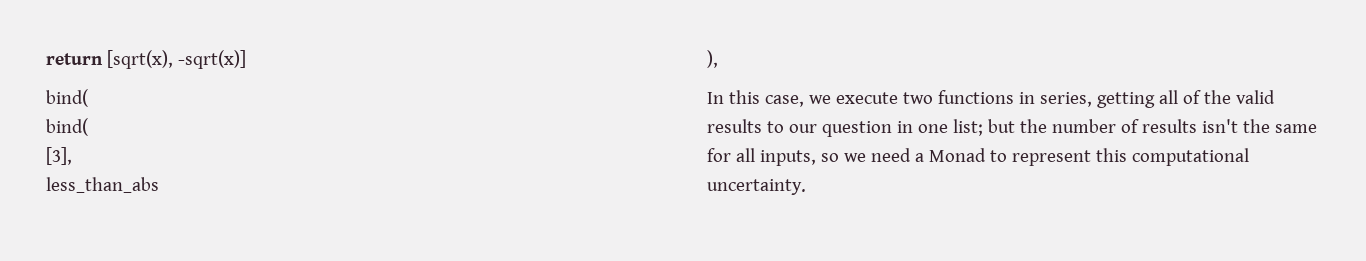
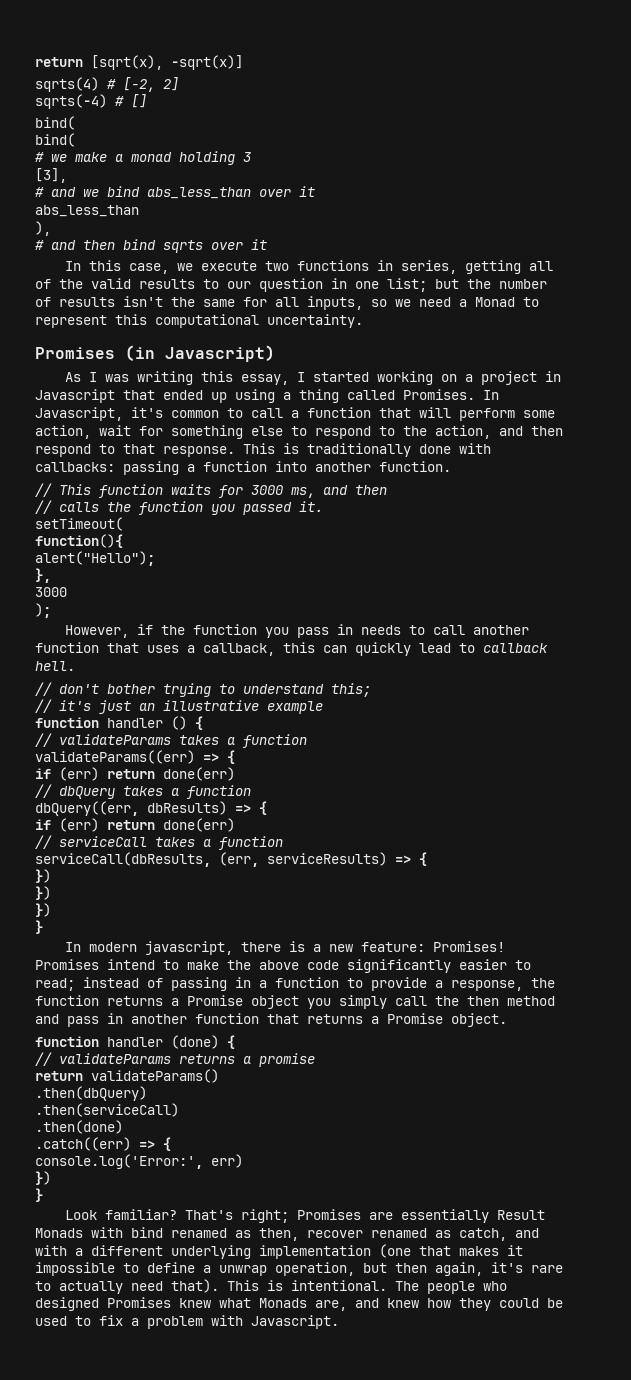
  return [sqrt(x), -sqrt(x)]
+ sqrts(4) # [-2, 2]
+ sqrts(-4) # []
  bind(
  bind(
+ # we make a monad holding 3
  [3],
- less_than_abs
+ # and we bind abs_less_than over it
+ abs_less_than
  ),
+ # and then bind sqrts over it
+ Promises (in Javascript)
+ As I was writing this essay, I started working on a project in Javascript that ended up using a thing called Promises. In Javascript, it's common to call a function that will perform some action, wait for something else to respond to the action, and then respond to that response. This is traditionally done with callbacks: passing a function into another function.
+ // This function waits for 3000 ms, and then
+ // calls the function you passed it.
+ setTimeout(
+ function(){
+ alert("Hello");
+ },
+ 3000
+ );
+ However, if the function you pass in needs to call another function that uses a callback, this can quickly lead to callback hell.
+ // don't bother trying to understand this;
+ // it's just an illustrative example
+ function handler () {
+ // validateParams takes a function
+ validateParams((err) => {
+ if (err) return done(err)
+ // dbQuery takes a function
+ dbQuery((err, dbResults) => {
+ if (err) return done(err)
+ // serviceCall takes a function
+ serviceCall(dbResults, (err, serviceResults) => {
+ })
+ })
+ })
+ }
+ In modern javascript, there is a new feature: Promises! Promises intend to make the above code significantly easier to read; instead of passing in a function to provide a response, the function returns a Promise object you simply call the then method and pass in another function that returns a Promise object.
+ function handler (done) {
+ // validateParams returns a promise
+ return validateParams()
+ .then(dbQuery)
+ .then(serviceCall)
+ .then(done)
+ .catch((err) => {
+ console.log('Error:', err)
+ })
+ }
+ Look familiar? That's right; Promises are essentially Result Monads with bind renamed as then, recover renamed as catch, and with a different underlying implementation (one that makes it impossible to define a unwrap operation, but then again, it's rare to actually need that). This is intentional. The people who designed Promises knew what Monads are, and knew how they could be used to fix a problem with Javascript.

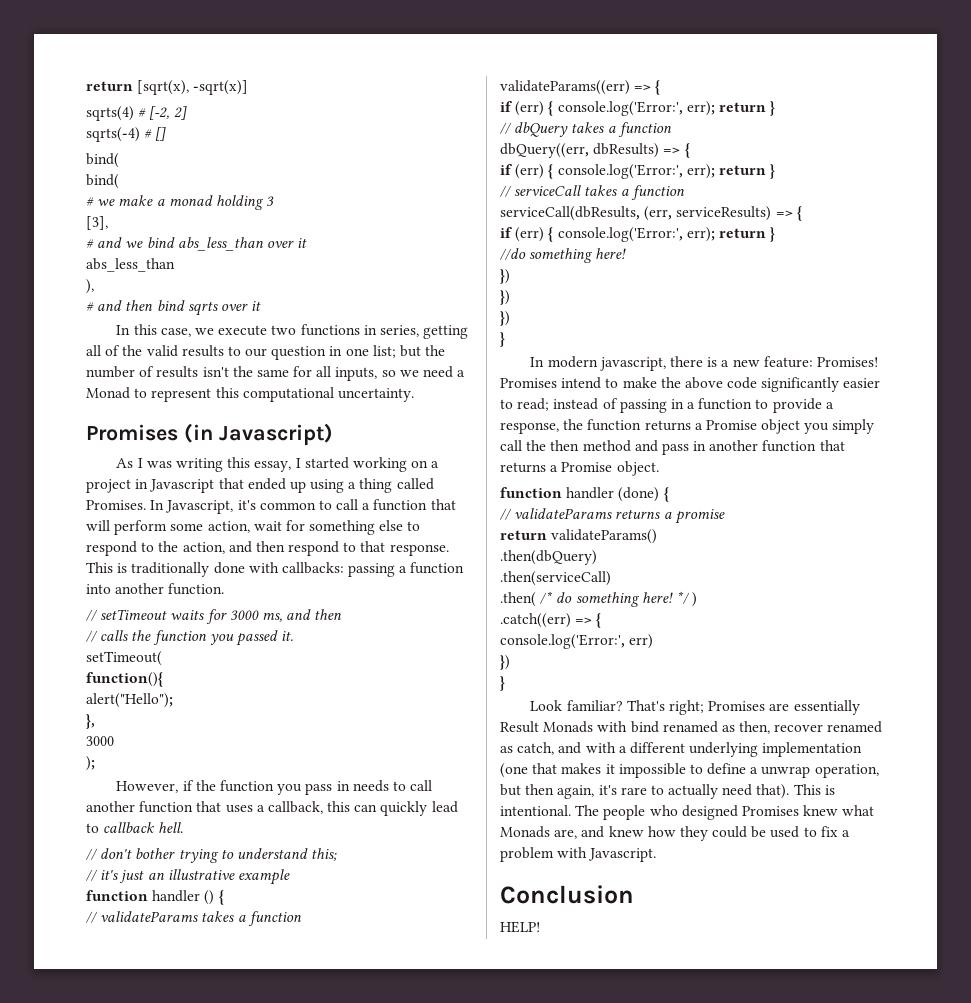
- // This function waits for 3000 ms, and then
+ // setTimeout waits for 3000 ms, and then
  validateParams((err) => {
- if (err) return done(err)
+ if (err) { console.log('Error:', err); return }
  dbQuery((err, dbResults) => {
- if (err) return done(err)
+ if (err) { console.log('Error:', err); return }
  serviceCall(dbResults, (err, serviceResults) => {
+ if (err) { console.log('Error:', err); return }
+ //do something here!
- .then(done)
+ .then( /* do something here! */ )
+ Conclusion
+ HELP!

